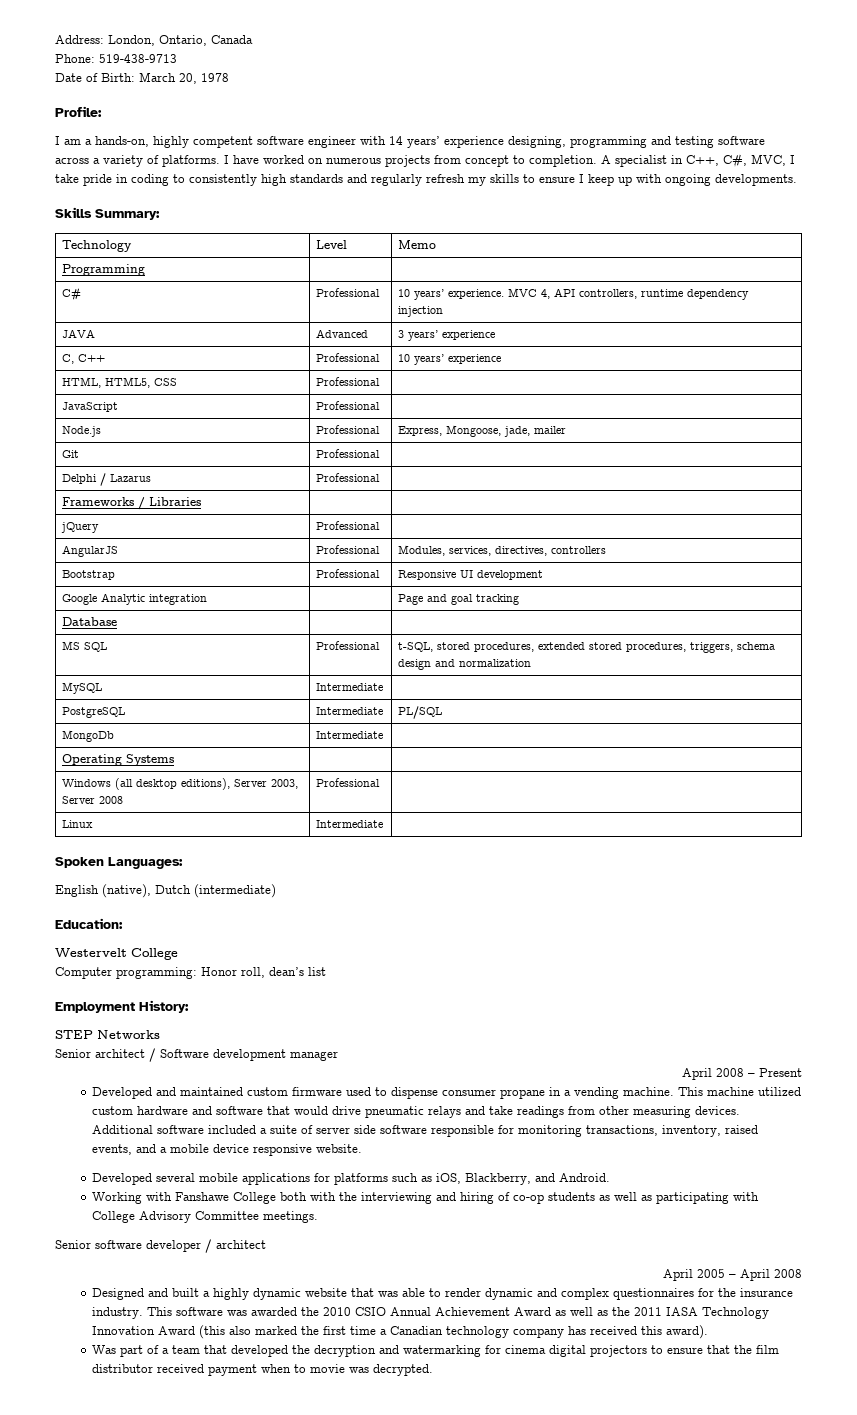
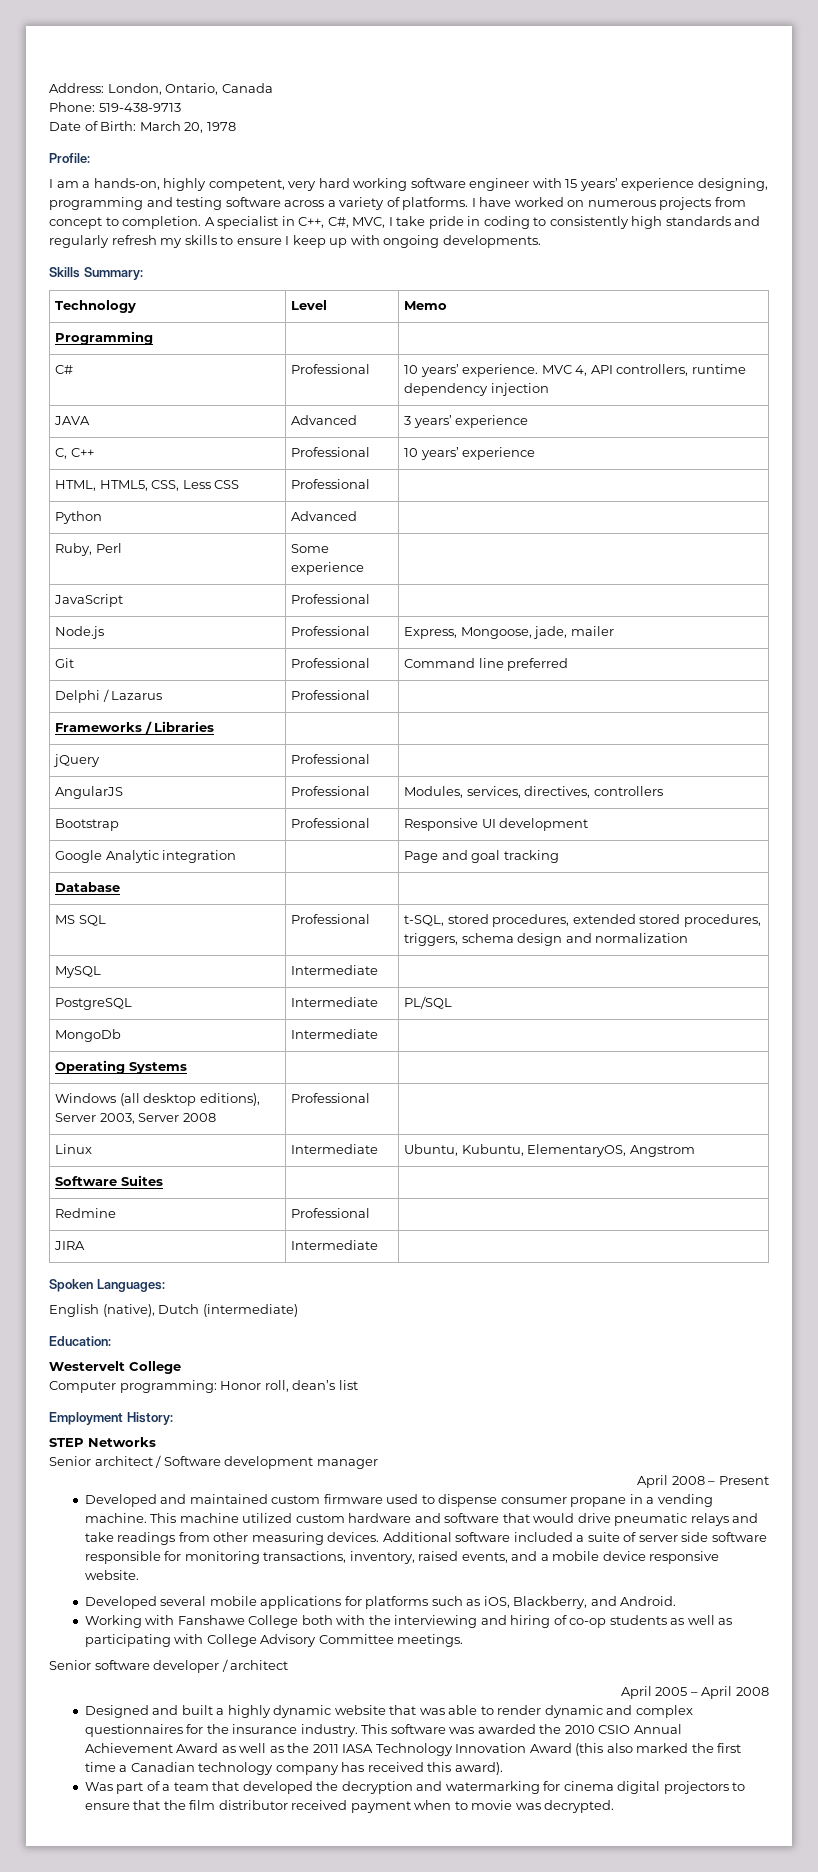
- I am a hands-on, highly competent software engineer with 14 years’ experience designing, programming and testing software across a variety of platforms.
+ I am a hands-on, highly competent, very hard working software engineer with 15 years’ experience designing, programming and testing software across a variety of platforms.
- HTML, HTML5, CSS | Professional |
+ HTML, HTML5, CSS, Less CSS | Professional |
+ Python | Advanced |
+ Ruby, Perl | Some experience |
- Git | Professional |
+ Git | Professional | Command line preferred
- Linux | Intermediate |
+ Linux | Intermediate | Ubuntu, Kubuntu, ElementaryOS, Angstrom
+ Software Suites | |
+ Redmine | Professional |
+ JIRA | Intermediate |

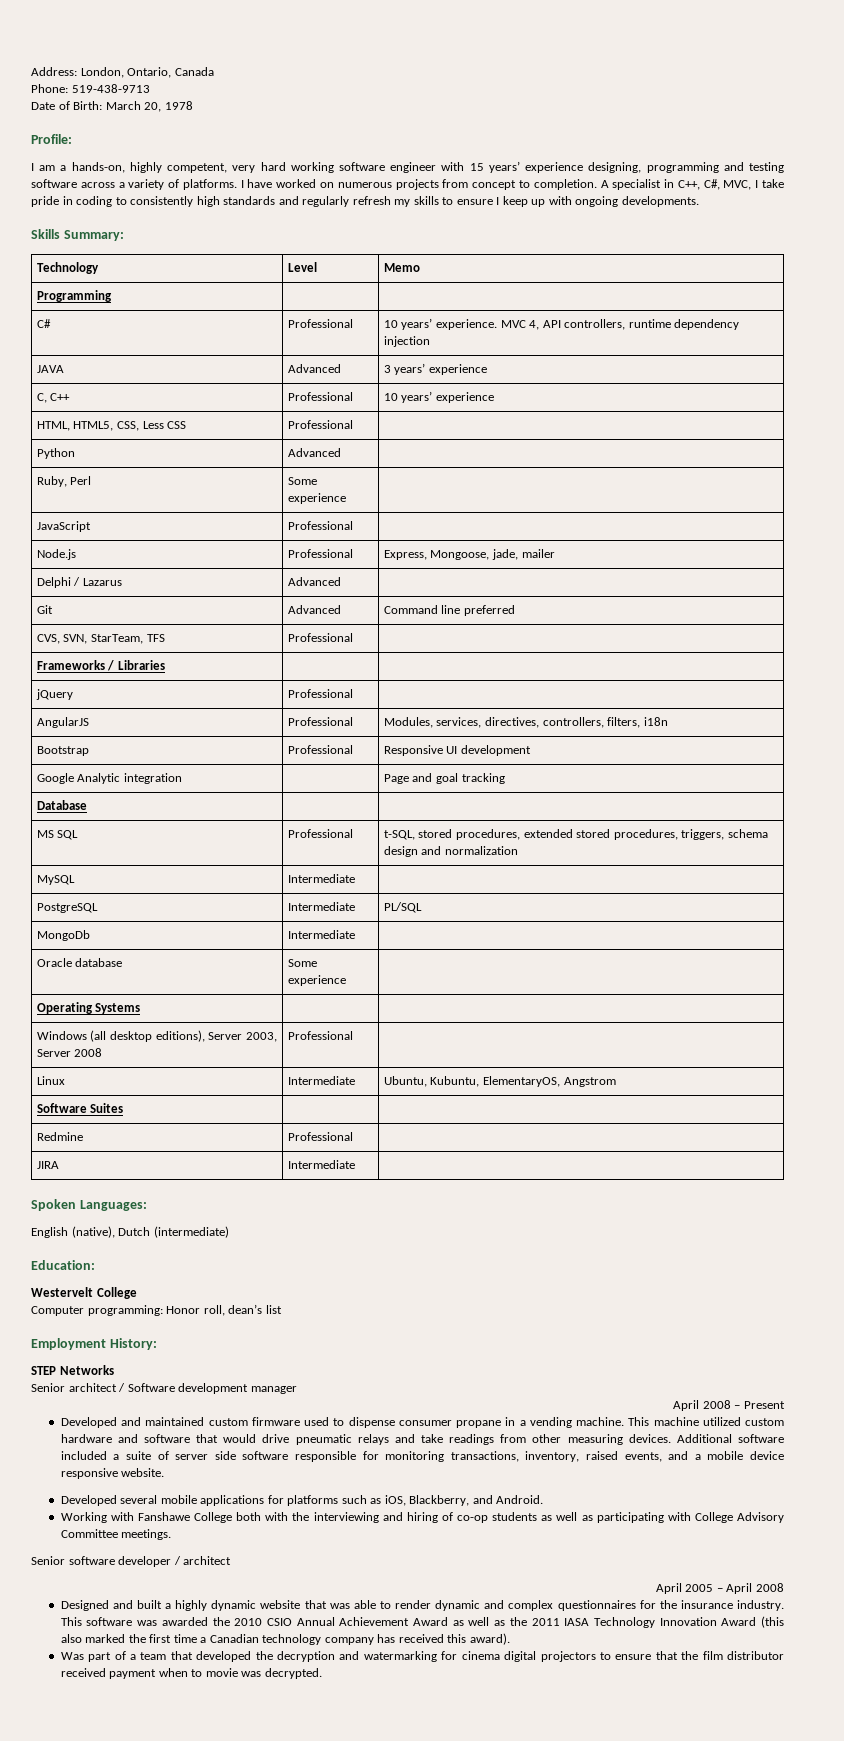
+ Delphi / Lazarus | Advanced |
- Git | Professional | Command line preferred
+ Git | Advanced | Command line preferred
- Delphi / Lazarus | Professional |
+ CVS, SVN, StarTeam, TFS | Professional |
- AngularJS | Professional | Modules, services, directives, controllers
+ AngularJS | Professional | Modules, services, directives, controllers, filters, i18n
+ Oracle database | Some experience |

